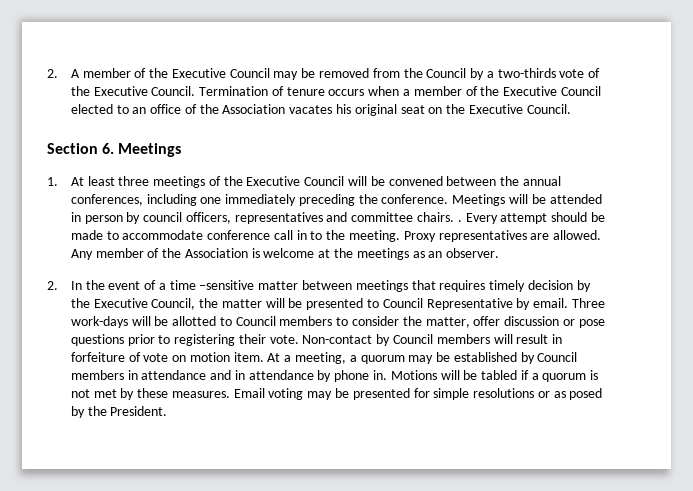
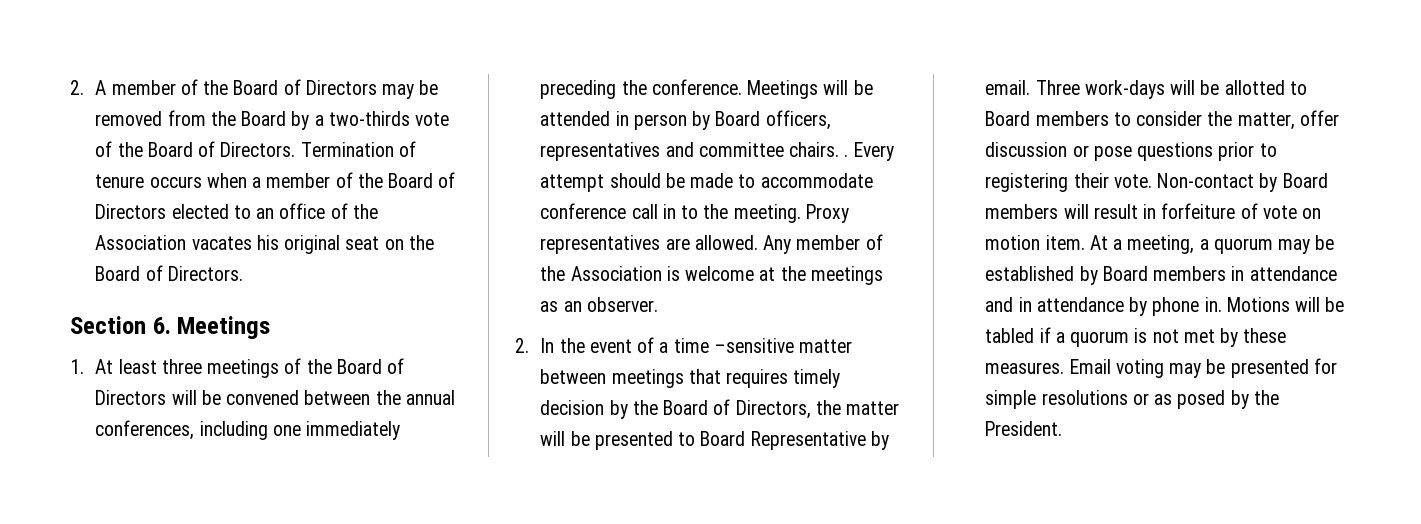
- 2. A member of the Executive Council may be removed from the Council by a two-thirds vote of the Executive Council.
+ 2. A member of the Board of Directors may be removed from the Board by a two-thirds vote of the Board of Directors.
- Termination of tenure occurs when a member of the Executive Council elected to an office of the Association vacates his original seat on the Executive Council.
+ Termination of tenure occurs when a member of the Board of Directors elected to an office of the Association vacates his original seat on the Board of Directors.
- 1. At least three meetings of the Executive Council will be convened between the annual conferences, including one immediately preceding the conference.
+ 1. At least three meetings of the Board of Directors will be convened between the annual conferences, including one immediately preceding the conference.
- Meetings will be attended in person by council officers, representatives and committee chairs. .
+ Meetings will be attended in person by Board officers, representatives and committee chairs. .
- 2. In the event of a time –sensitive matter between meetings that requires timely decision by the Executive Council, the matter will be presented to Council Representative by email.
+ 2. In the event of a time –sensitive matter between meetings that requires timely decision by the Board of Directors, the matter will be presented to Board Representative by email.
- Three work-days will be allotted to Council members to consider the matter, offer discussion or pose questions prior to registering their vote.
+ Three work-days will be allotted to Board members to consider the matter, offer discussion or pose questions prior to registering their vote.
- Non-contact by Council members will result in forfeiture of vote on motion item.
+ Non-contact by Board members will result in forfeiture of vote on motion item.
- At a meeting, a quorum may be established by Council members in attendance and in attendance by phone in.
+ At a meeting, a quorum may be established by Board members in attendance and in attendance by phone in.

